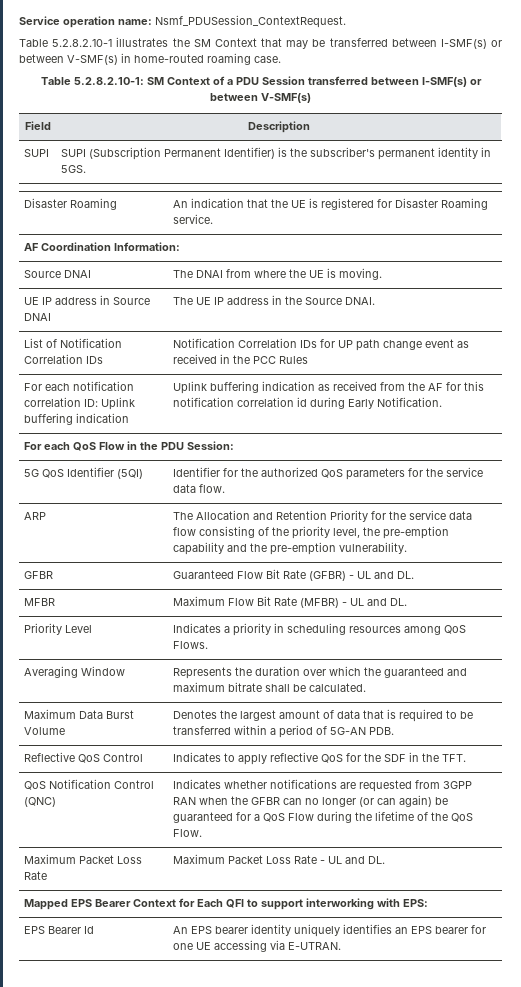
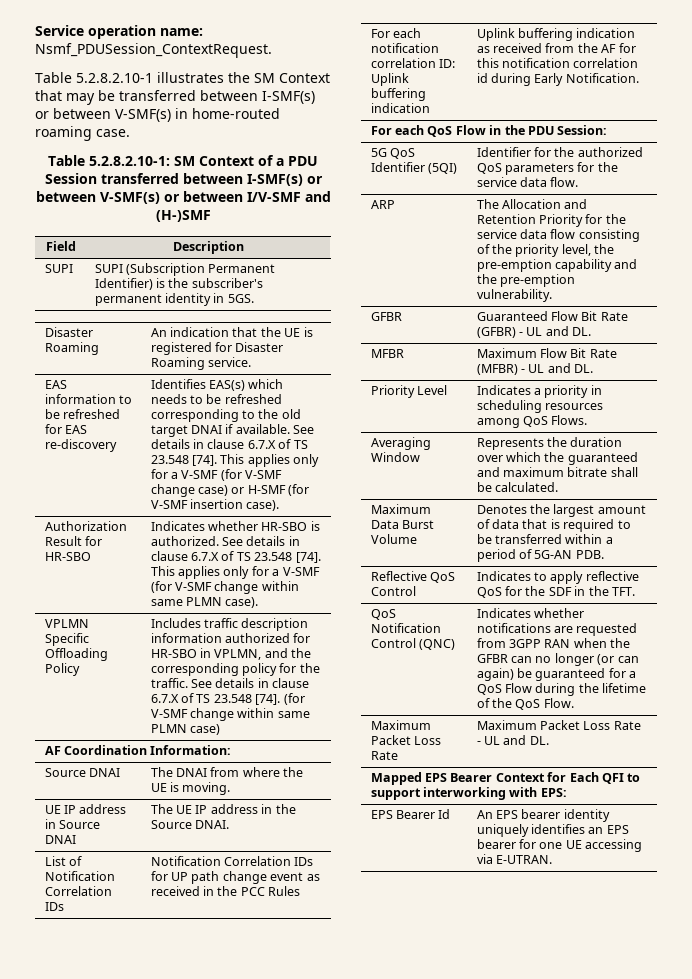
- Table 5.2.8.2.10-1: SM Context of a PDU Session transferred between I-SMF(s) or between V-SMF(s)
+ Table 5.2.8.2.10-1: SM Context of a PDU Session transferred between I-SMF(s) or between V-SMF(s) or between I/V-SMF and (H-)SMF
+ EAS information to be refreshed for EAS re-discovery | Identifies EAS(s) which needs to be refreshed corresponding to the old target DNAI if available. See details in clause 6.7.X of TS 23.548 [74]. This applies only for a V-SMF (for V-SMF change case) or H-SMF (for V-SMF insertion case).
+ Authorization Result for HR-SBO | Indicates whether HR-SBO is authorized. See details in clause 6.7.X of TS 23.548 [74]. This applies only for a V-SMF (for V-SMF change within same PLMN case).
+ VPLMN Specific Offloading Policy | Includes traffic description information authorized for HR-SBO in VPLMN, and the corresponding policy for the traffic. See details in clause 6.7.X of TS 23.548 [74]. (for V-SMF change within same PLMN case)

